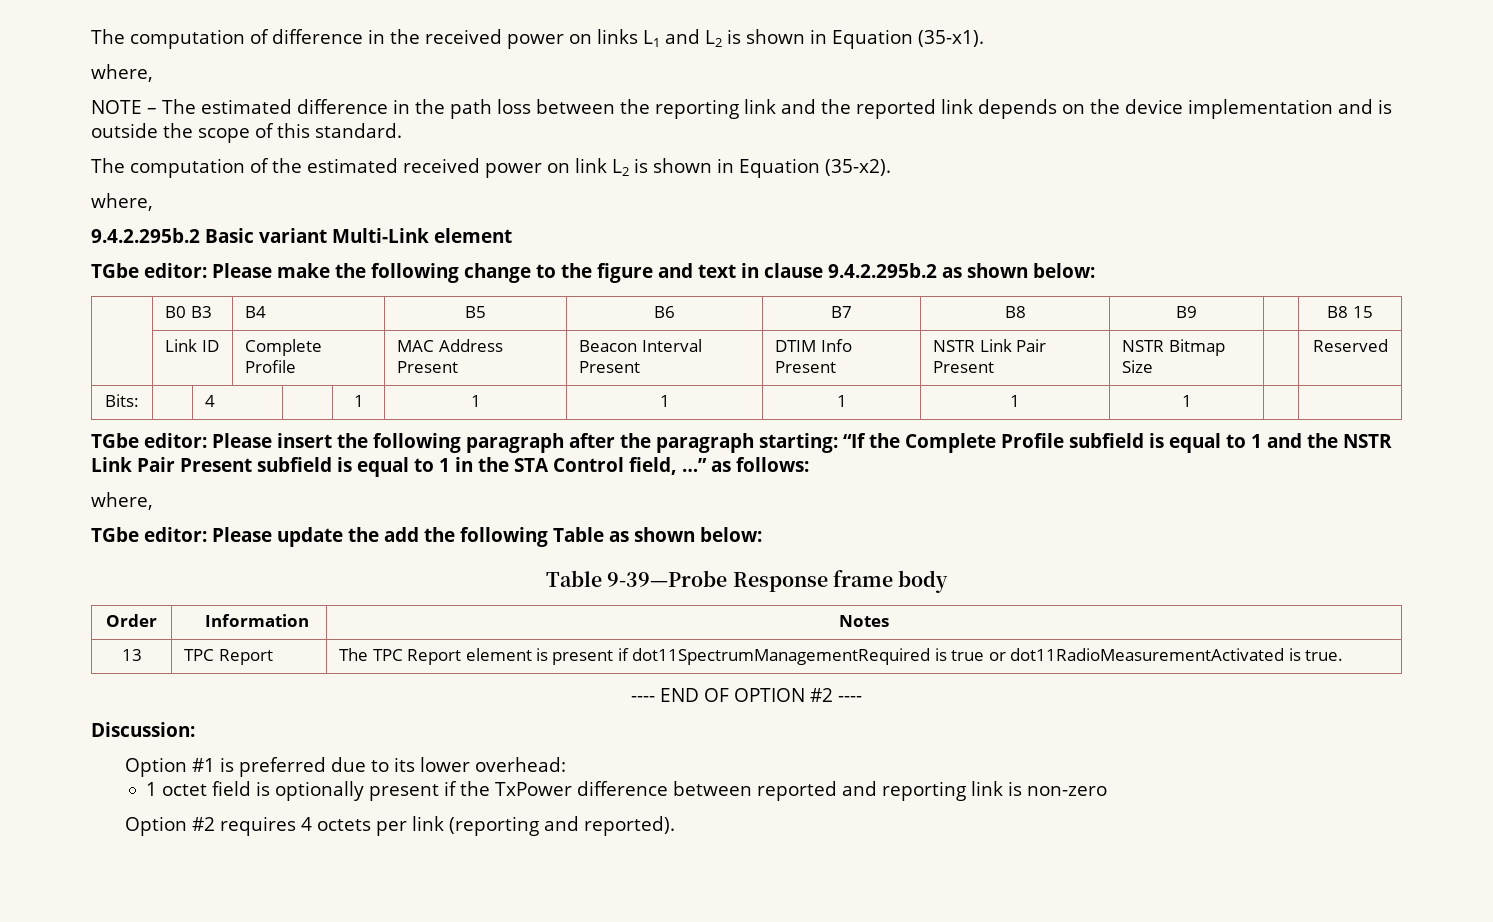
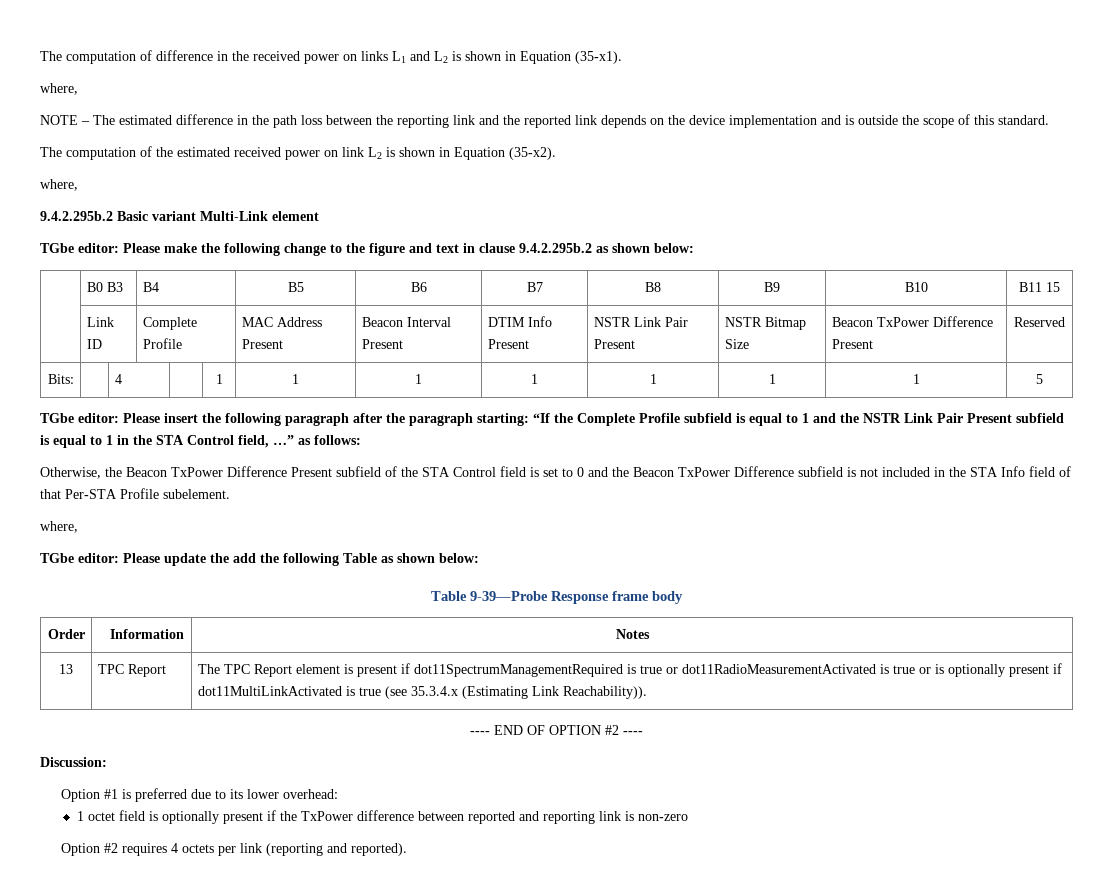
- | B0 B3 | B4 | B5 | B6 | B7 | B8 | B9 | | B8 15
+ | B0 B3 | B4 | B5 | B6 | B7 | B8 | B9 | B10 | B11 15
- | Link ID | Complete Profile | MAC Address Present | Beacon Interval Present | DTIM Info Present | NSTR Link Pair Present | NSTR Bitmap Size | | Reserved
+ | Link ID | Complete Profile | MAC Address Present | Beacon Interval Present | DTIM Info Present | NSTR Link Pair Present | NSTR Bitmap Size | Beacon TxPower Difference Present | Reserved
- Bits: | | 4 | | 1 | 1 | 1 | 1 | 1 | 1 | |
+ Bits: | | 4 | | 1 | 1 | 1 | 1 | 1 | 1 | 1 | 5
+ Otherwise, the Beacon TxPower Difference Present subfield of the STA Control field is set to 0 and the Beacon TxPower Difference subfield is not included in the STA Info field of that Per-STA Profile subelement.
- 13 | TPC Report | The TPC Report element is present if dot11SpectrumManagementRequired is true or dot11RadioMeasurementActivated is true.
+ 13 | TPC Report | The TPC Report element is present if dot11SpectrumManagementRequired is true or dot11RadioMeasurementActivated is true or is optionally present if dot11MultiLinkActivated is true (see 35.3.4.x (Estimating Link Reachability)).

